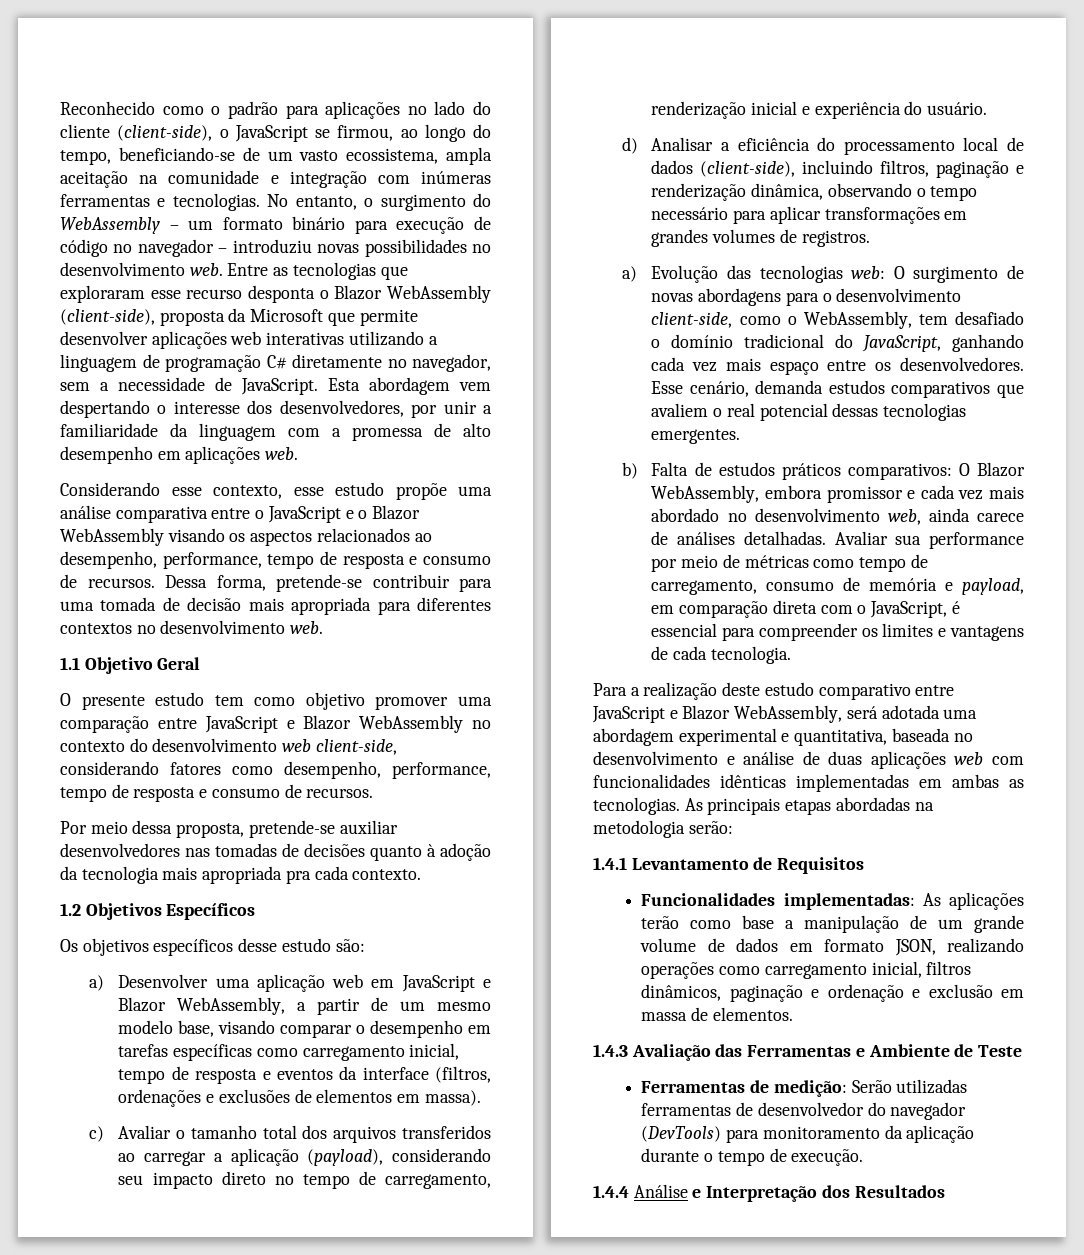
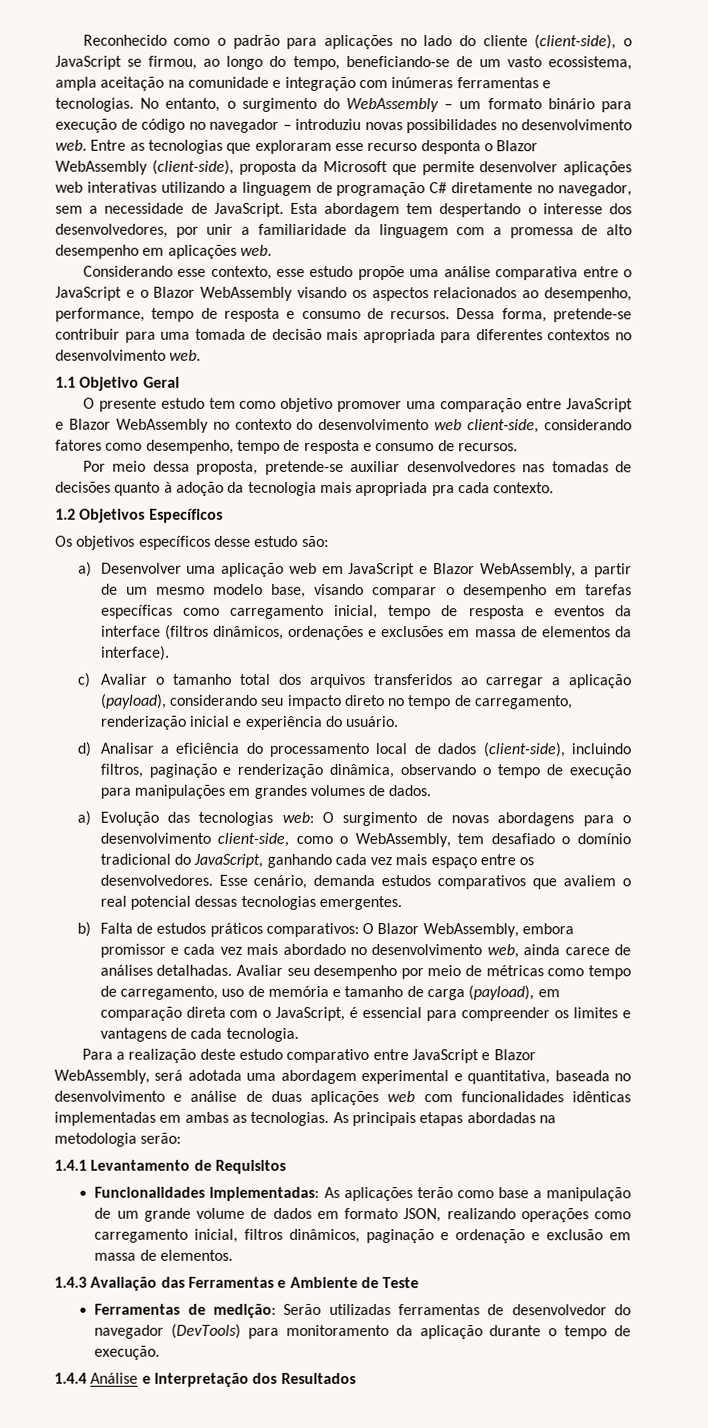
- Esta abordagem vem despertando o interesse dos desenvolvedores, por unir a familiaridade da linguagem com a promessa de alto desempenho em aplicações web.
+ Esta abordagem tem despertando o interesse dos desenvolvedores, por unir a familiaridade da linguagem com a promessa de alto desempenho em aplicações web.
- O presente estudo tem como objetivo promover uma comparação entre JavaScript e Blazor WebAssembly no contexto do desenvolvimento web client-side, considerando fatores como desempenho, performance, tempo de resposta e consumo de recursos.
+ O presente estudo tem como objetivo promover uma comparação entre JavaScript e Blazor WebAssembly no contexto do desenvolvimento web client-side, considerando fatores como desempenho, tempo de resposta e consumo de recursos.
- a) Desenvolver uma aplicação web em JavaScript e Blazor WebAssembly, a partir de um mesmo modelo base, visando comparar o desempenho em tarefas específicas como carregamento inicial, tempo de resposta e eventos da interface (filtros, ordenações e exclusões de elementos em massa).
+ a) Desenvolver uma aplicação web em JavaScript e Blazor WebAssembly, a partir de um mesmo modelo base, visando comparar o desempenho em tarefas específicas como carregamento inicial, tempo de resposta e eventos da interface (filtros dinâmicos, ordenações e exclusões em massa de elementos da interface).
- d) Analisar a eficiência do processamento local de dados (client-side), incluindo filtros, paginação e renderização dinâmica, observando o tempo necessário para aplicar transformações em grandes volumes de registros.
+ d) Analisar a eficiência do processamento local de dados (client-side), incluindo filtros, paginação e renderização dinâmica, observando o tempo de execução para manipulações em grandes volumes de dados.
- Avaliar sua performance por meio de métricas como tempo de carregamento, consumo de memória e payload, em comparação direta com o JavaScript, é essencial para compreender os limites e vantagens de cada tecnologia.
+ Avaliar seu desempenho por meio de métricas como tempo de carregamento, uso de memória e tamanho de carga (payload), em comparação direta com o JavaScript, é essencial para compreender os limites e vantagens de cada tecnologia.

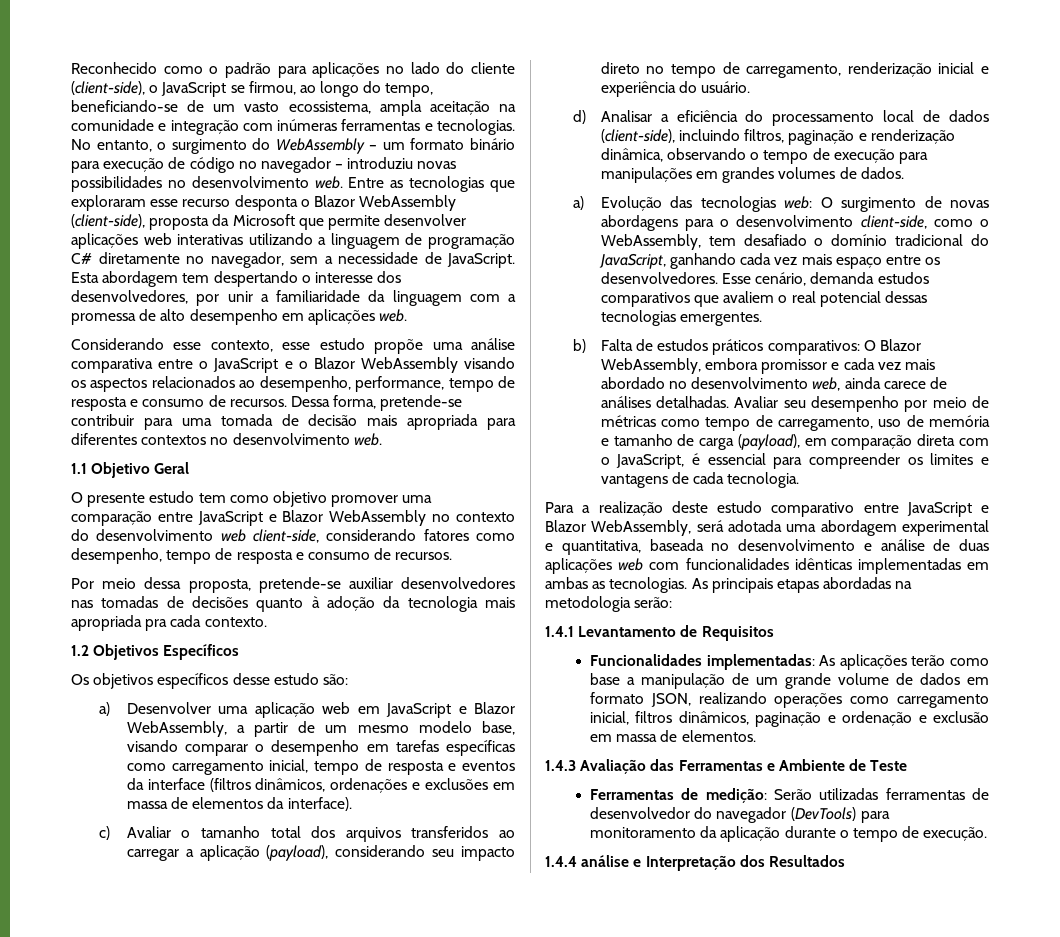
- 1.4.4 Análise e Interpretação dos Resultados
+ 1.4.4 análise e Interpretação dos Resultados

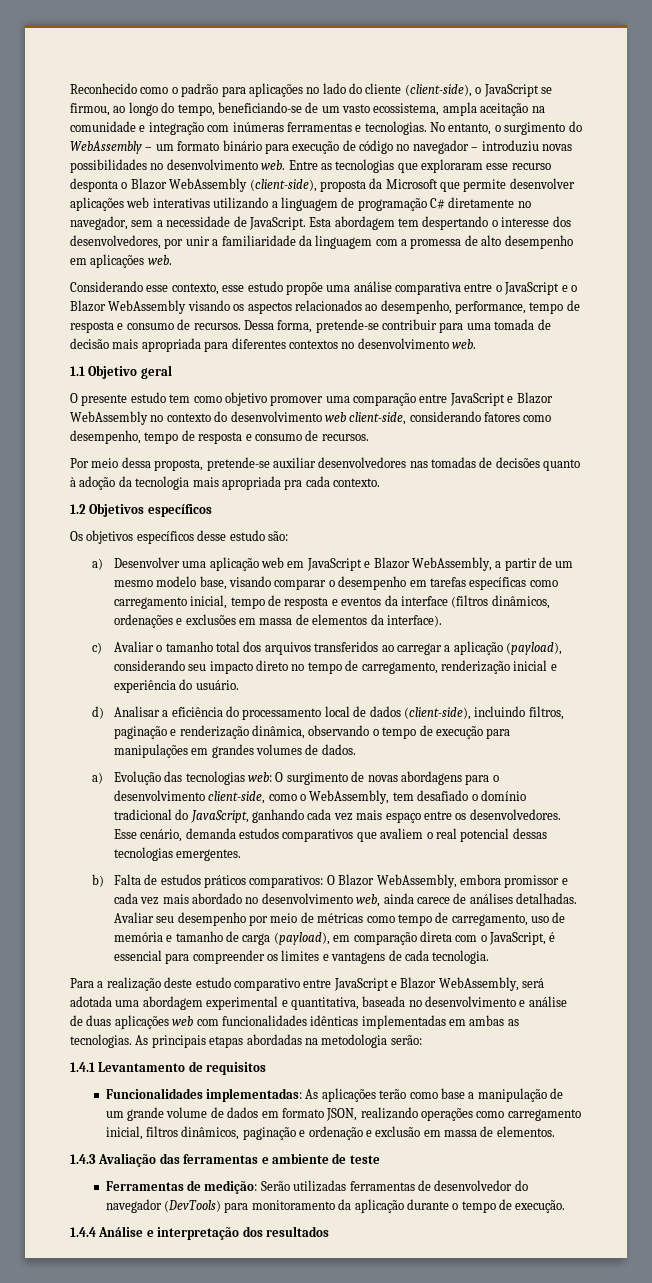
- 1.1 Objetivo Geral
+ 1.1 Objetivo geral
- 1.2 Objetivos Específicos
+ 1.2 Objetivos específicos
- 1.4.1 Levantamento de Requisitos
+ 1.4.1 Levantamento de requisitos
- 1.4.3 Avaliação das Ferramentas e Ambiente de Teste
+ 1.4.3 Avaliação das ferramentas e ambiente de teste
- 1.4.4 análise e Interpretação dos Resultados
+ 1.4.4 Análise e interpretação dos resultados

